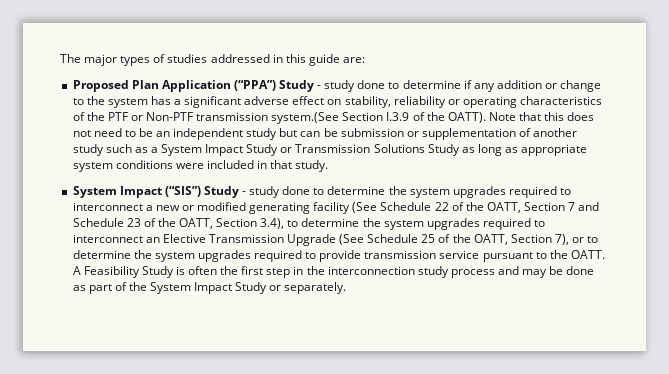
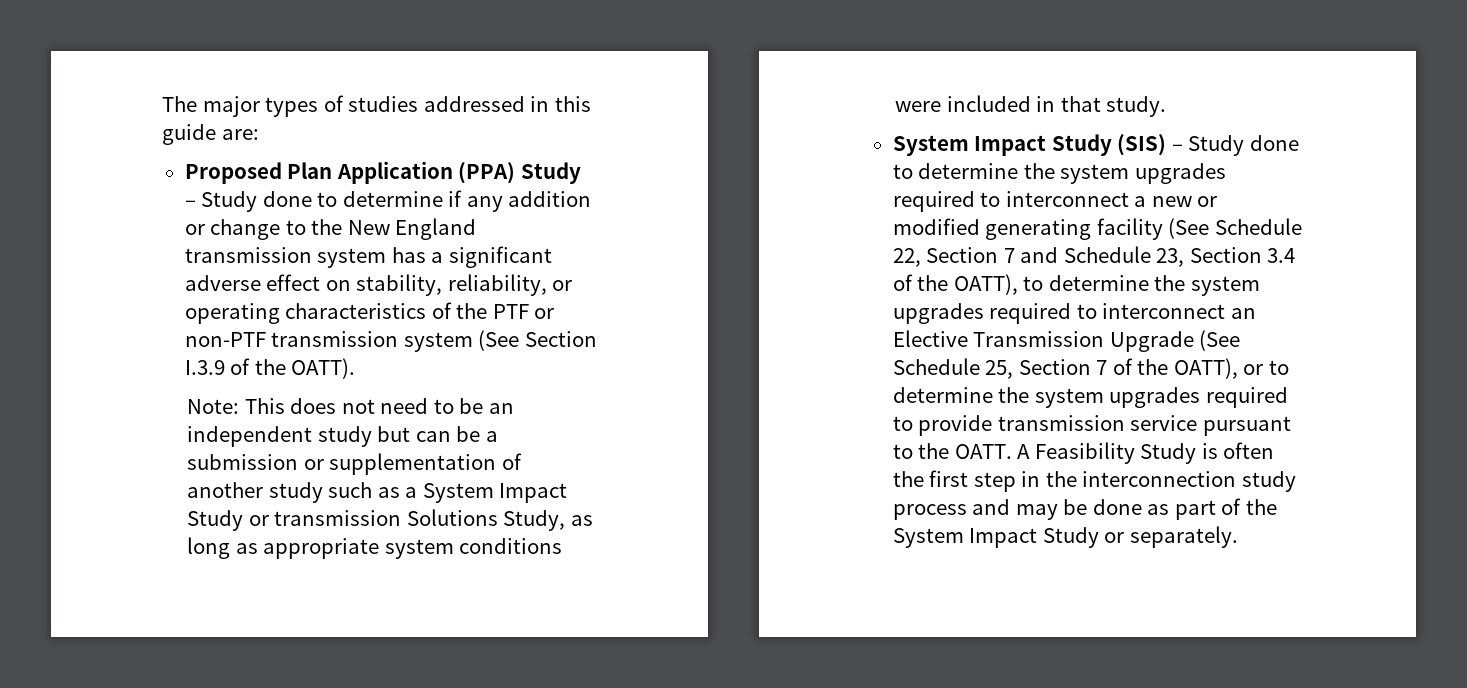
- Proposed Plan Application (“PPA”) Study - study done to determine if any addition or change to the system has a significant adverse effect on stability, reliability or operating characteristics of the PTF or Non-PTF transmission system.(See Section I.3.9 of the OATT). Note that this does not need to be an independent study but can be submission or supplementation of another study such as a System Impact Study or Transmission Solutions Study as long as appropriate system conditions were included in that study.
+ Proposed Plan Application (PPA) Study – Study done to determine if any addition or change to the New England transmission system has a significant adverse effect on stability, reliability, or operating characteristics of the PTF or non-PTF transmission system (See Section I.3.9 of the OATT).
+ Note: This does not need to be an independent study but can be a submission or supplementation of another study such as a System Impact Study or transmission Solutions Study, as long as appropriate system conditions were included in that study.
- System Impact (“SIS”) Study - study done to determine the system upgrades required to interconnect a new or modified generating facility (See Schedule 22 of the OATT, Section 7 and Schedule 23 of the OATT, Section 3.4), to determine the system upgrades required to interconnect an Elective Transmission Upgrade (See Schedule 25 of the OATT, Section 7), or to determine the system upgrades required to provide transmission service pursuant to the OATT.
+ System Impact Study (SIS) – Study done to determine the system upgrades required to interconnect a new or modified generating facility (See Schedule 22, Section 7 and Schedule 23, Section 3.4 of the OATT), to determine the system upgrades required to interconnect an Elective Transmission Upgrade (See Schedule 25, Section 7 of the OATT), or to determine the system upgrades required to provide transmission service pursuant to the OATT.

